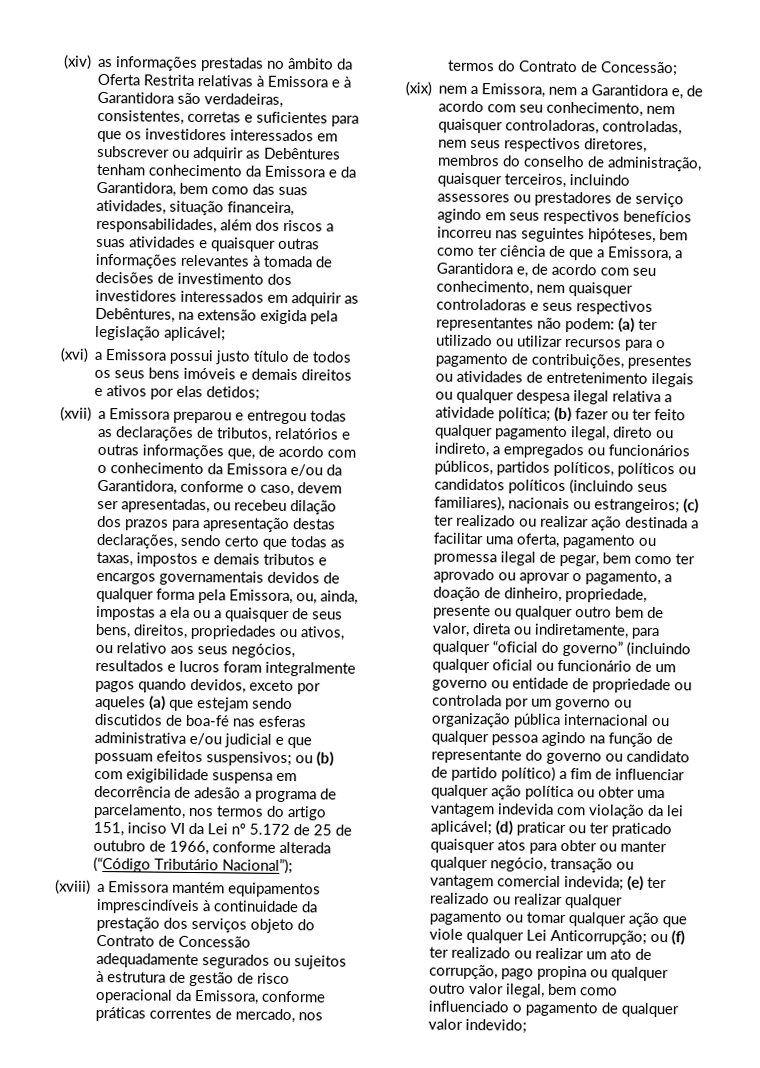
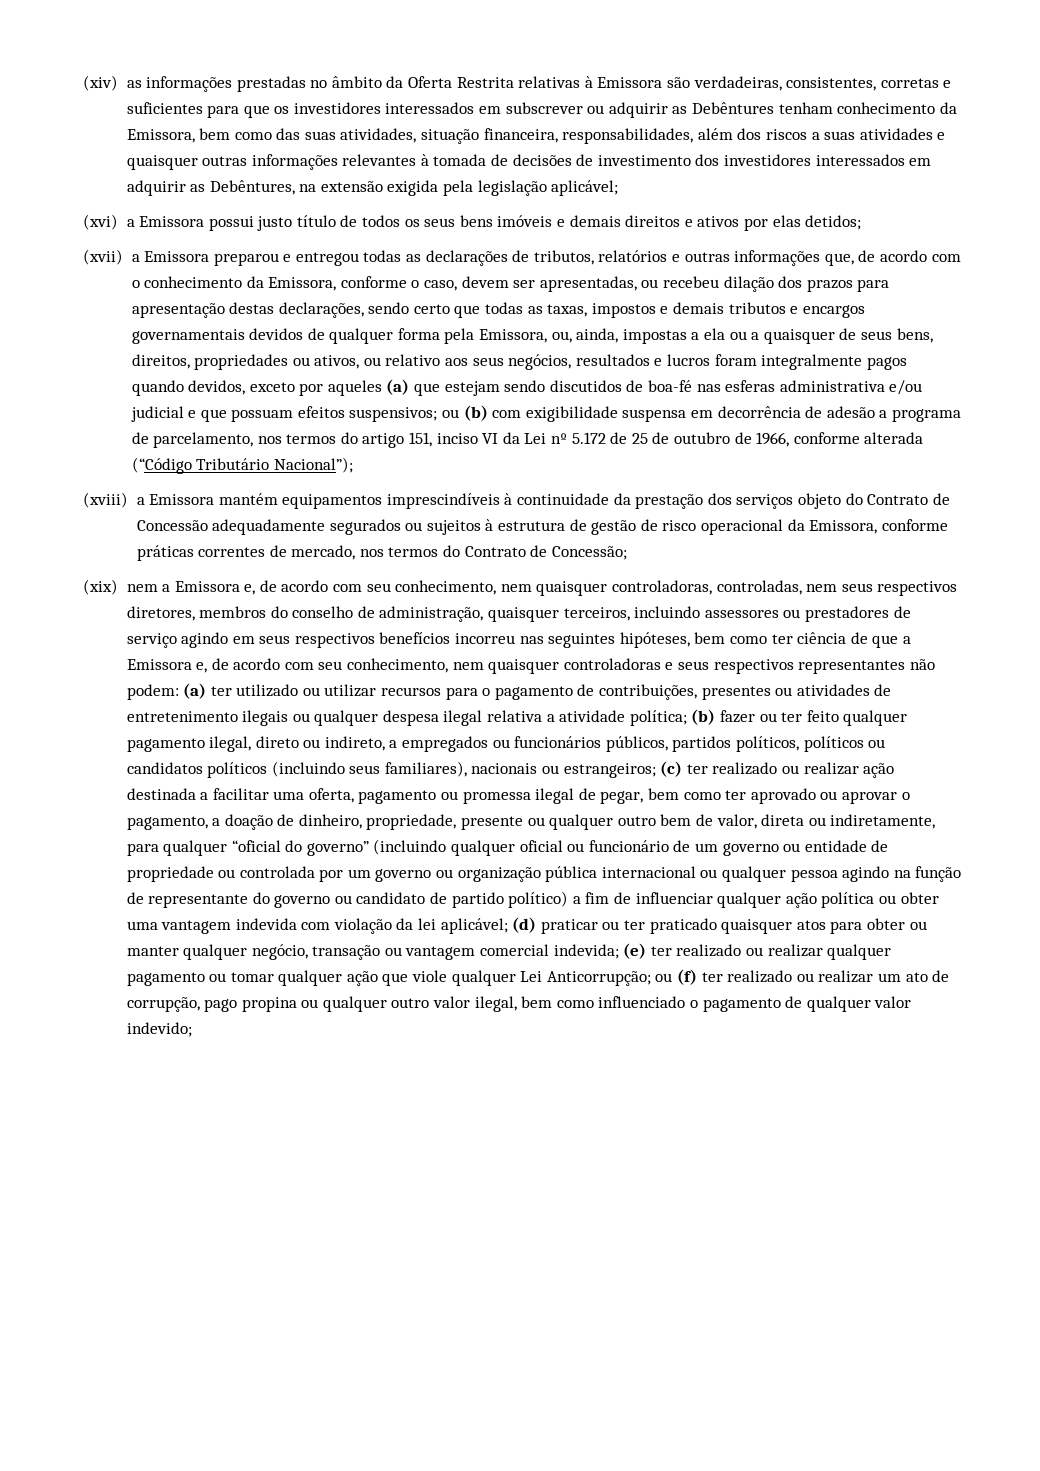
- (xiv) as informações prestadas no âmbito da Oferta Restrita relativas à Emissora e à Garantidora são verdadeiras, consistentes, corretas e suficientes para que os investidores interessados em subscrever ou adquirir as Debêntures tenham conhecimento da Emissora e da Garantidora, bem como das suas atividades, situação financeira, responsabilidades, além dos riscos a suas atividades e quaisquer outras informações relevantes à tomada de decisões de investimento dos investidores interessados em adquirir as Debêntures, na extensão exigida pela legislação aplicável;
+ (xiv) as informações prestadas no âmbito da Oferta Restrita relativas à Emissora são verdadeiras, consistentes, corretas e suficientes para que os investidores interessados em subscrever ou adquirir as Debêntures tenham conhecimento da Emissora, bem como das suas atividades, situação financeira, responsabilidades, além dos riscos a suas atividades e quaisquer outras informações relevantes à tomada de decisões de investimento dos investidores interessados em adquirir as Debêntures, na extensão exigida pela legislação aplicável;
- (xvii) a Emissora preparou e entregou todas as declarações de tributos, relatórios e outras informações que, de acordo com o conhecimento da Emissora e/ou da Garantidora, conforme o caso, devem ser apresentadas, ou recebeu dilação dos prazos para apresentação destas declarações, sendo certo que todas as taxas, impostos e demais tributos e encargos governamentais devidos de qualquer forma pela Emissora, ou, ainda, impostas a ela ou a quaisquer de seus bens, direitos, propriedades ou ativos, ou relativo aos seus negócios, resultados e lucros foram integralmente pagos quando devidos, exceto por aqueles (a) que estejam sendo discutidos de boa-fé nas esferas administrativa e/ou judicial e que possuam efeitos suspensivos;
+ (xvii) a Emissora preparou e entregou todas as declarações de tributos, relatórios e outras informações que, de acordo com o conhecimento da Emissora, conforme o caso, devem ser apresentadas, ou recebeu dilação dos prazos para apresentação destas declarações, sendo certo que todas as taxas, impostos e demais tributos e encargos governamentais devidos de qualquer forma pela Emissora, ou, ainda, impostas a ela ou a quaisquer de seus bens, direitos, propriedades ou ativos, ou relativo aos seus negócios, resultados e lucros foram integralmente pagos quando devidos, exceto por aqueles (a) que estejam sendo discutidos de boa-fé nas esferas administrativa e/ou judicial e que possuam efeitos suspensivos;
- (xix) nem a Emissora, nem a Garantidora e, de acordo com seu conhecimento, nem quaisquer controladoras, controladas, nem seus respectivos diretores, membros do conselho de administração, quaisquer terceiros, incluindo assessores ou prestadores de serviço agindo em seus respectivos benefícios incorreu nas seguintes hipóteses, bem como ter ciência de que a Emissora, a Garantidora e, de acordo com seu conhecimento, nem quaisquer controladoras e seus respectivos representantes não podem:
+ (xix) nem a Emissora e, de acordo com seu conhecimento, nem quaisquer controladoras, controladas, nem seus respectivos diretores, membros do conselho de administração, quaisquer terceiros, incluindo assessores ou prestadores de serviço agindo em seus respectivos benefícios incorreu nas seguintes hipóteses, bem como ter ciência de que a Emissora e, de acordo com seu conhecimento, nem quaisquer controladoras e seus respectivos representantes não podem:

